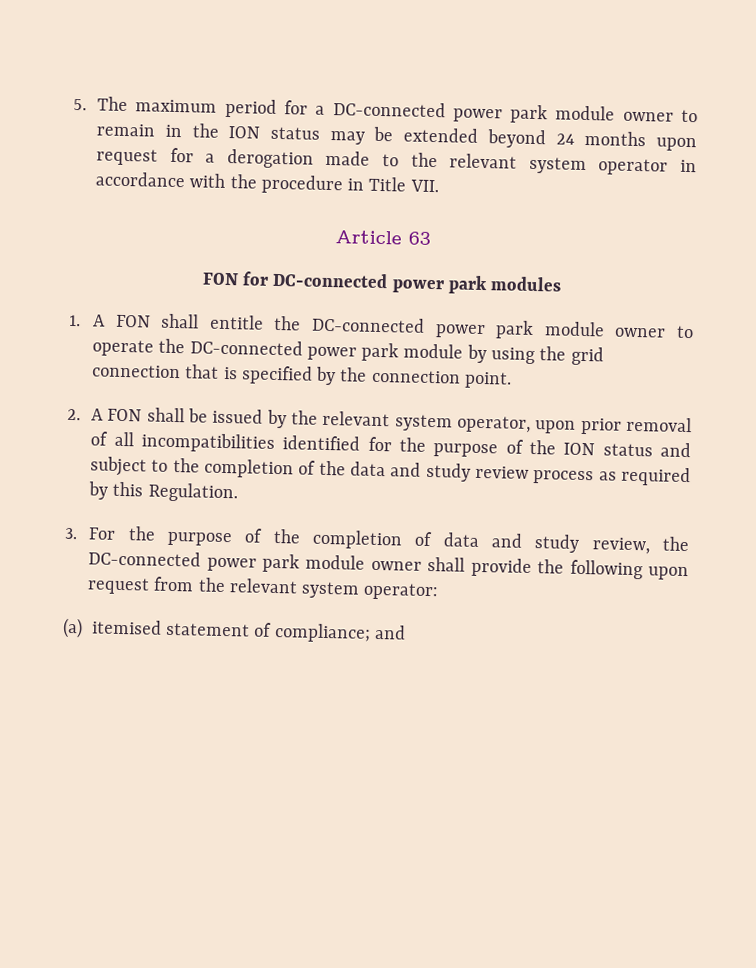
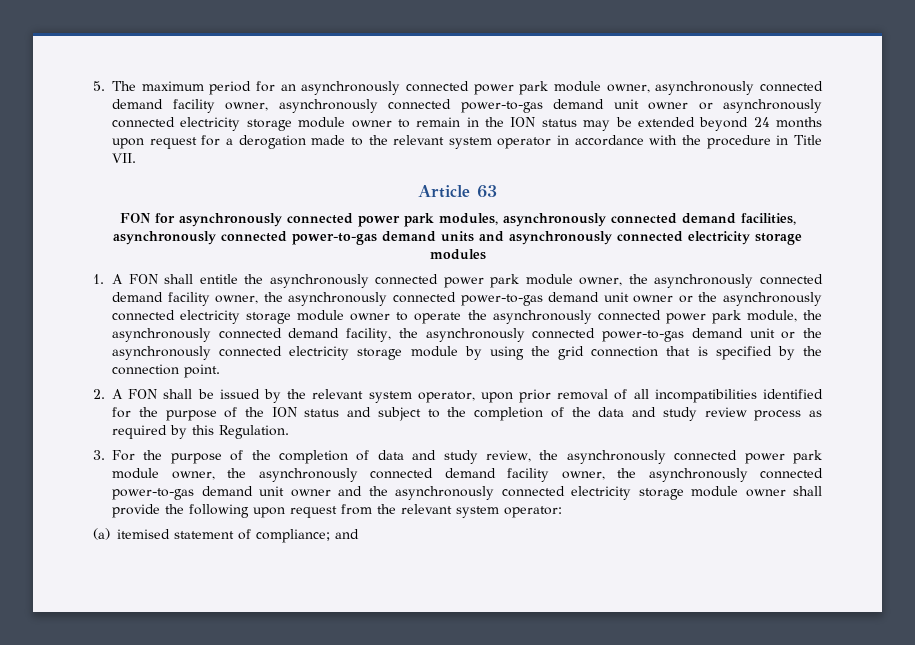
- 5. The maximum period for a DC-connected power park module owner to remain in the ION status may be extended beyond 24 months upon request for a derogation made to the relevant system operator in accordance with the procedure in Title VII.
+ 5. The maximum period for an asynchronously connected power park module owner, asynchronously connected demand facility owner, asynchronously connected power-to-gas demand unit owner or asynchronously connected electricity storage module owner to remain in the ION status may be extended beyond 24 months upon request for a derogation made to the relevant system operator in accordance with the procedure in Title VII.
- FON for DC-connected power park modules
+ FON for asynchronously connected power park modules, asynchronously connected demand facilities, asynchronously connected power-to-gas demand units and asynchronously connected electricity storage modules
- 1. A FON shall entitle the DC-connected power park module owner to operate the DC-connected power park module by using the grid connection that is specified by the connection point.
+ 1. A FON shall entitle the asynchronously connected power park module owner, the asynchronously connected demand facility owner, the asynchronously connected power-to-gas demand unit owner or the asynchronously connected electricity storage module owner to operate the asynchronously connected power park module, the asynchronously connected demand facility, the asynchronously connected power-to-gas demand unit or the asynchronously connected electricity storage module by using the grid connection that is specified by the connection point.
- 3. For the purpose of the completion of data and study review, the DC-connected power park module owner shall provide the following upon request from the relevant system operator:
+ 3. For the purpose of the completion of data and study review, the asynchronously connected power park module owner, the asynchronously connected demand facility owner, the asynchronously connected power-to-gas demand unit owner and the asynchronously connected electricity storage module owner shall provide the following upon request from the relevant system operator:

